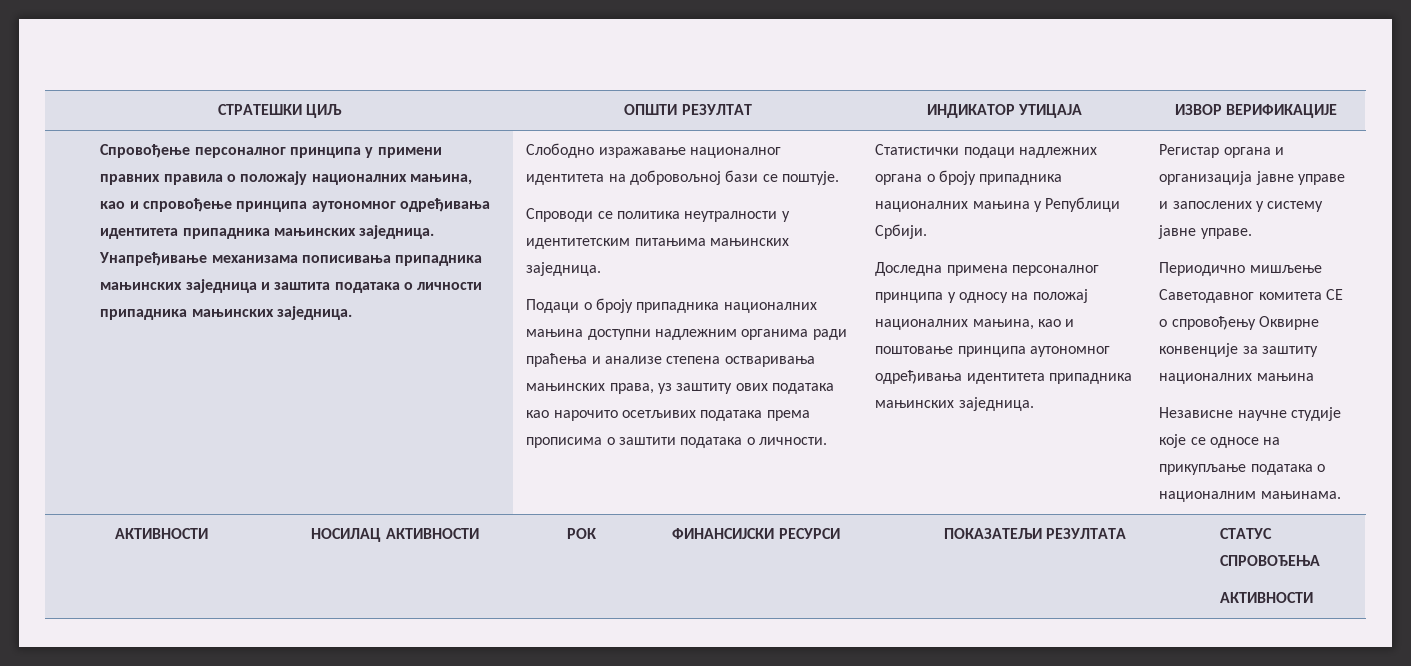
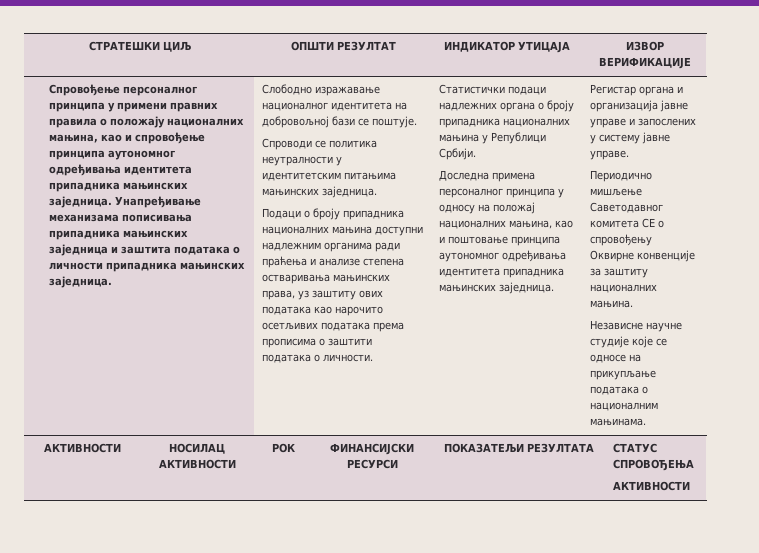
- Периодично мишљење Саветодавног комитета СЕ о спровођењу Оквирне конвенције за заштиту националних мањина
+ Периодично мишљење Саветодавног комитета СЕ о спровођењу Оквирне конвенције за заштиту националних мањина.

